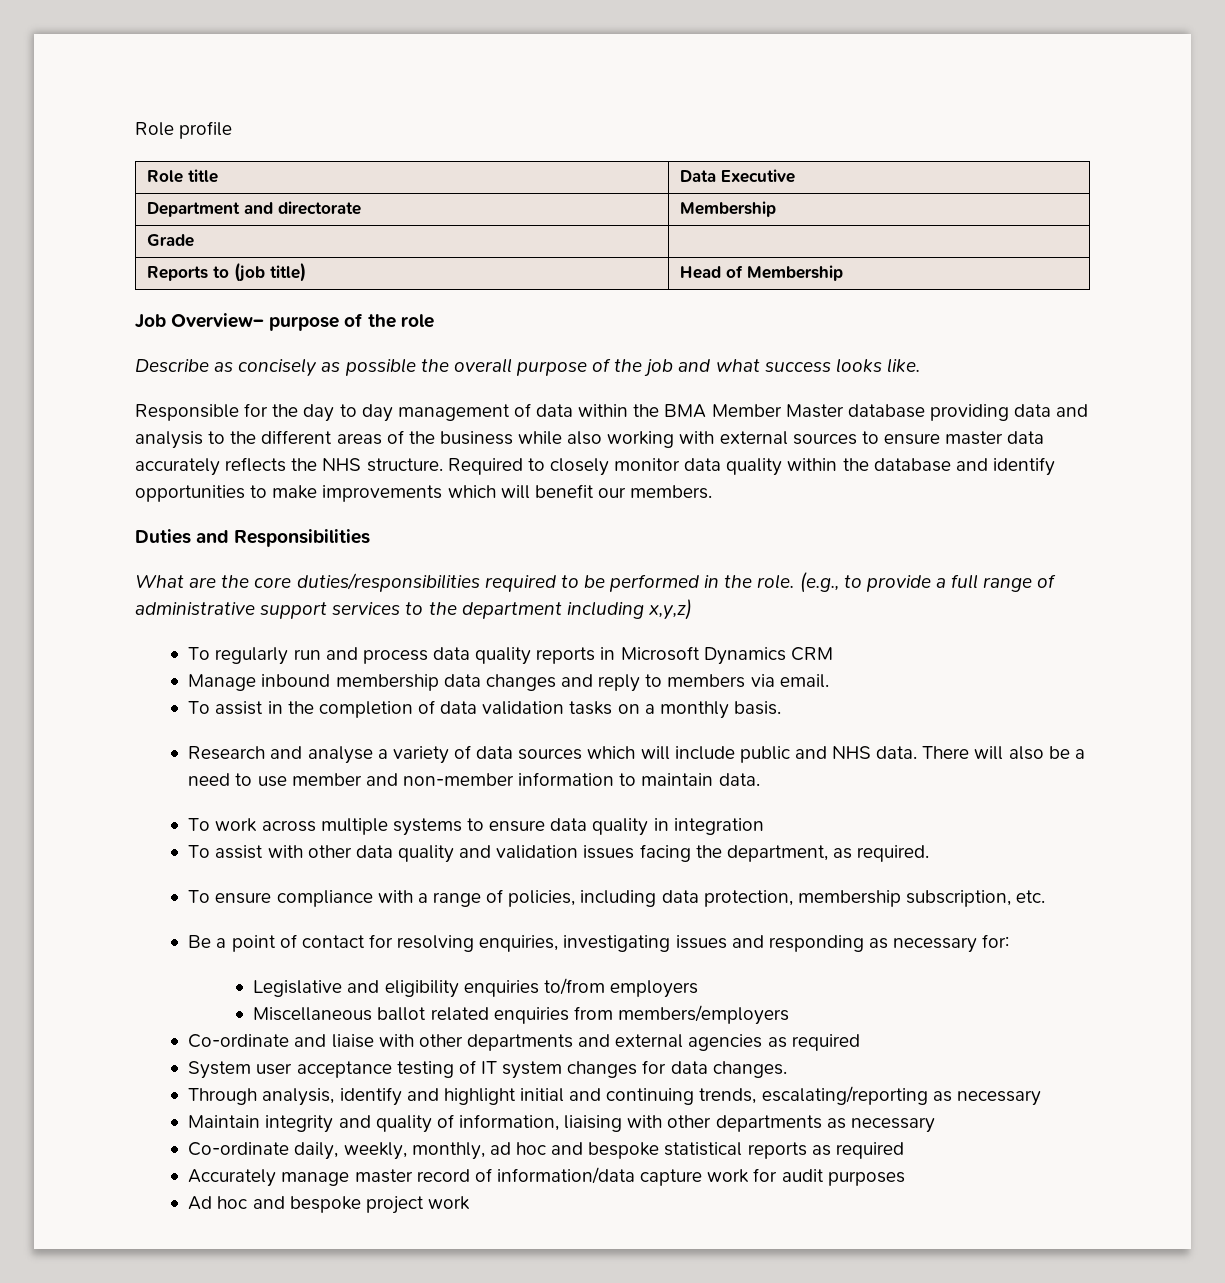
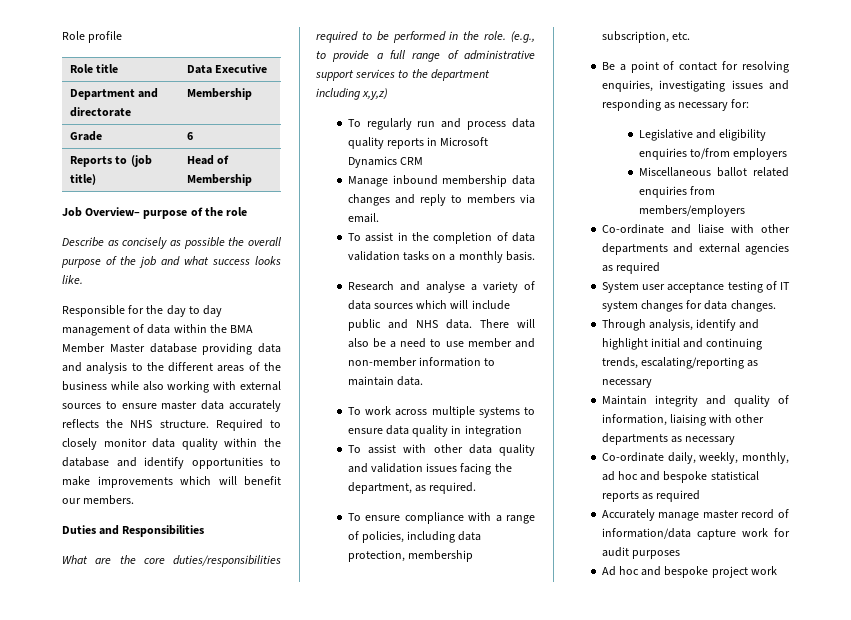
- Grade |
+ Grade | 6

